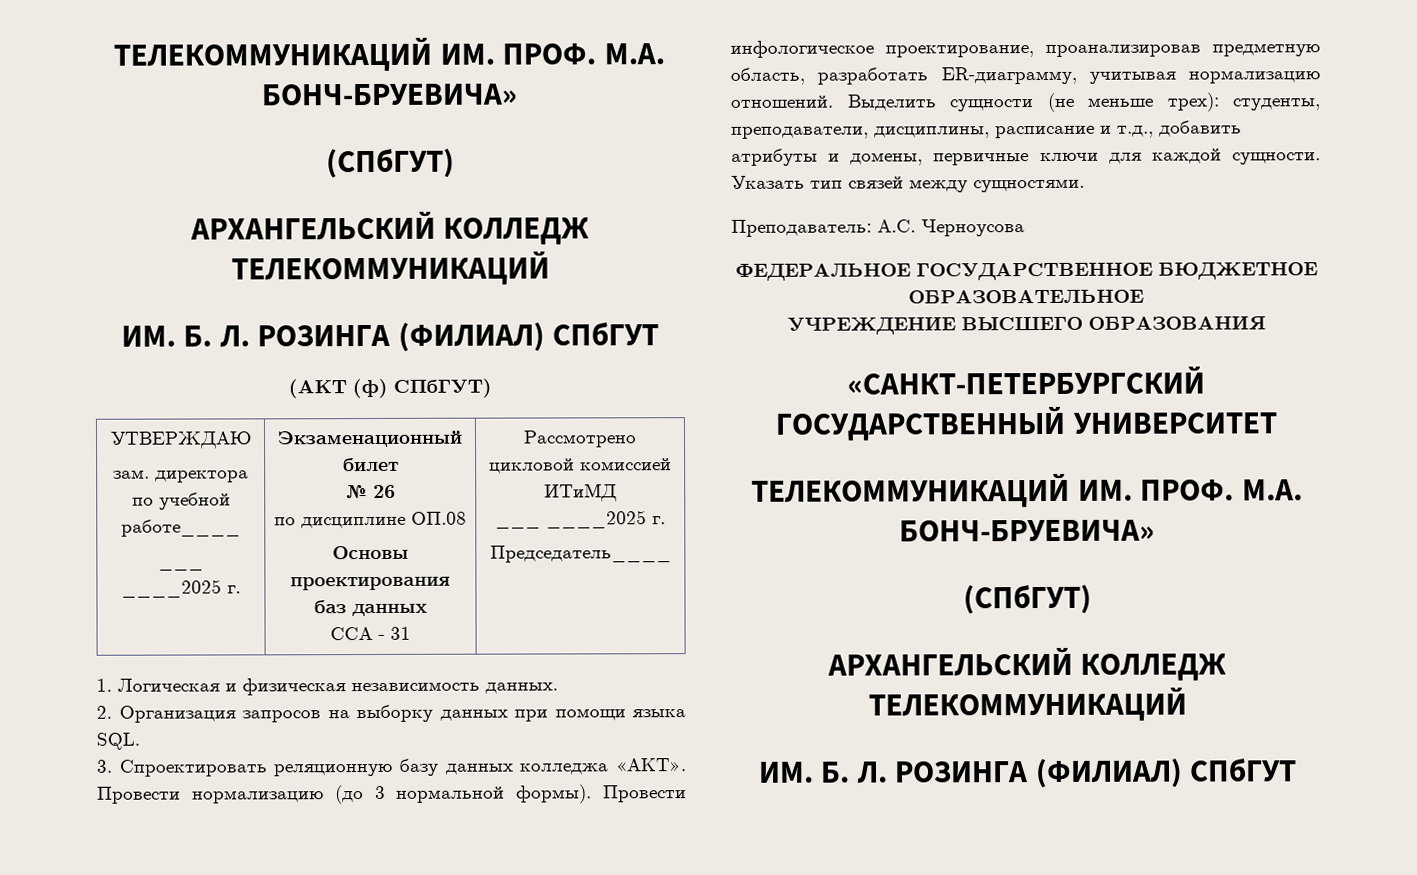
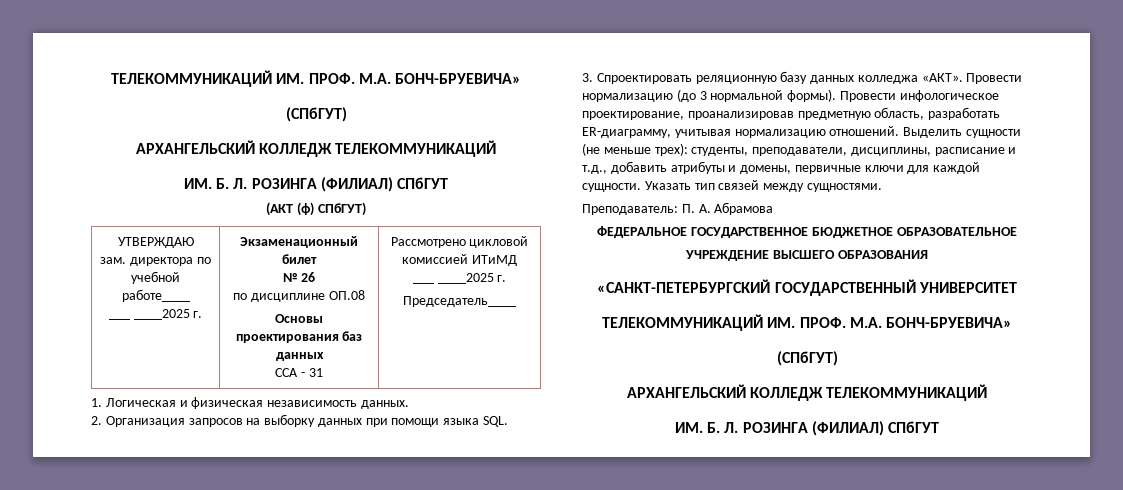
- Преподаватель: А.С. Черноусова
+ Преподаватель: П. А. Абрамова

